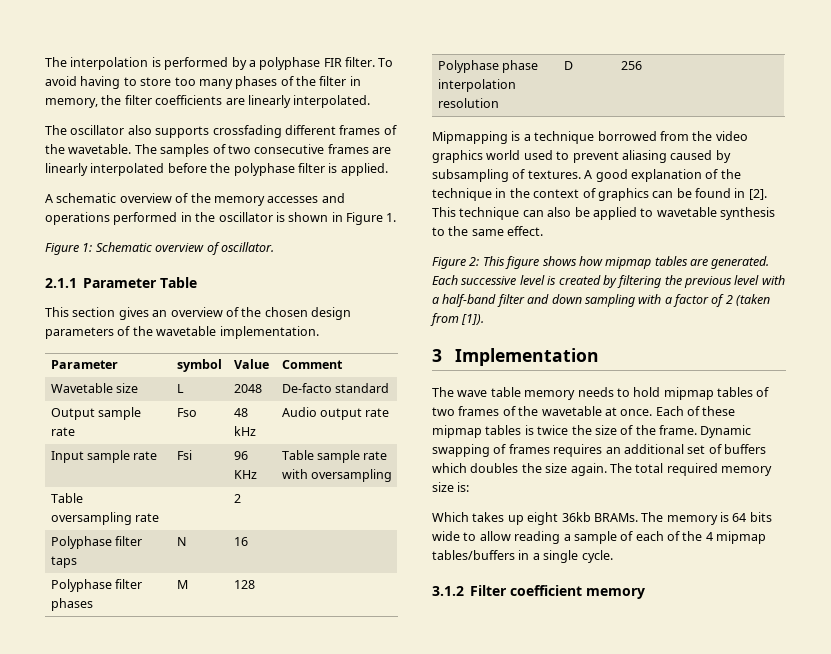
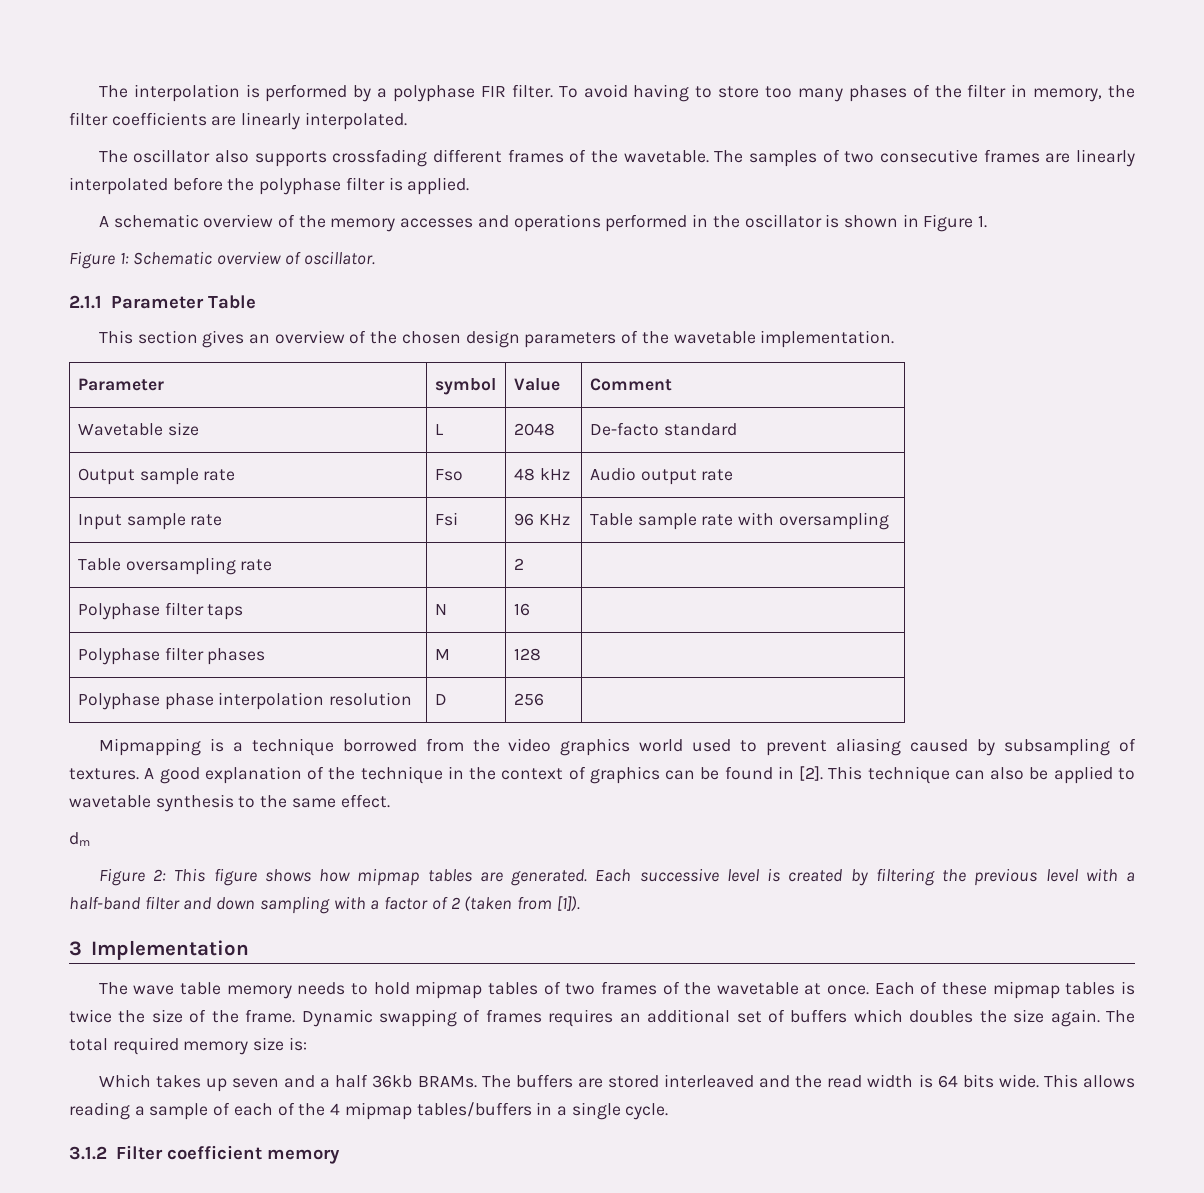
+ dm
- Which takes up eight 36kb BRAMs. The memory is 64 bits wide to allow reading a sample of each of the 4 mipmap tables/buffers in a single cycle.
+ Which takes up seven and a half 36kb BRAMs. The buffers are stored interleaved and the read width is 64 bits wide. This allows reading a sample of each of the 4 mipmap tables/buffers in a single cycle.

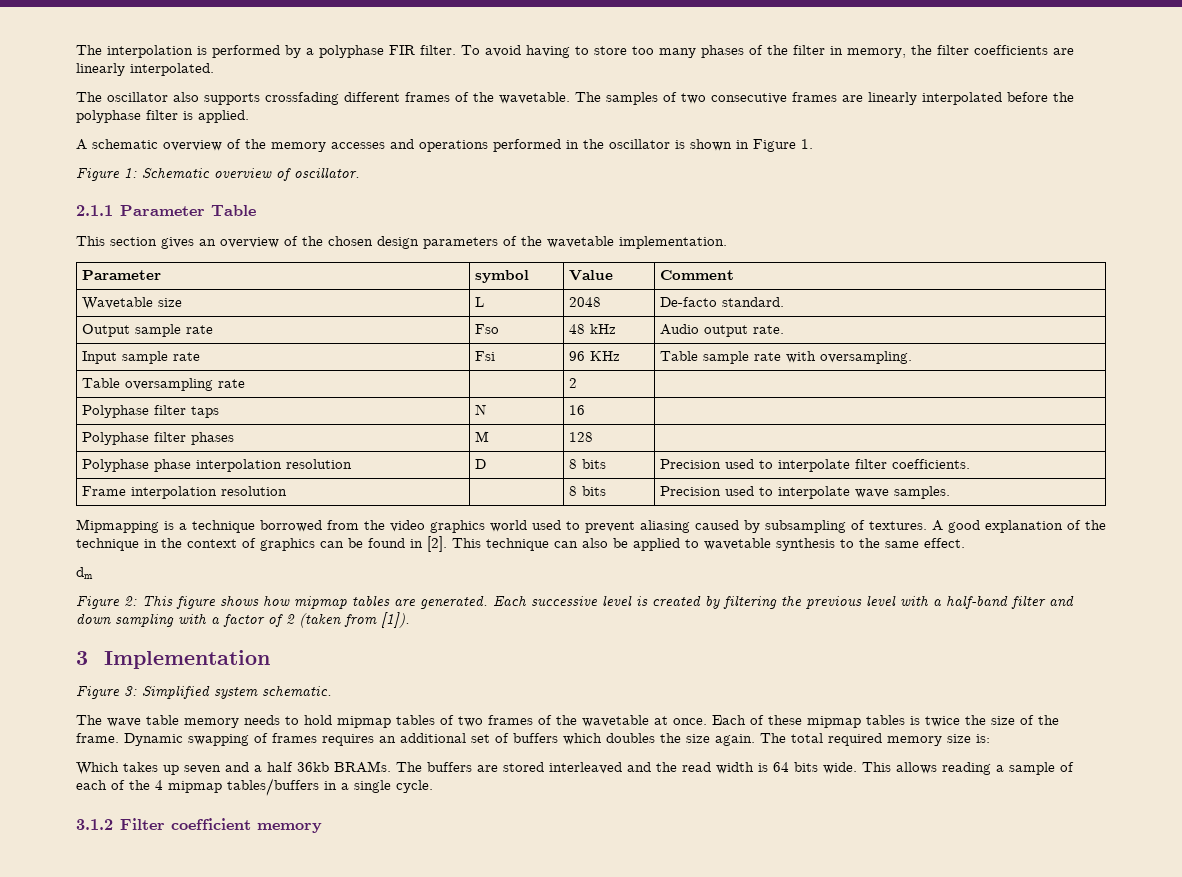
- Wavetable size | L | 2048 | De-facto standard
+ Wavetable size | L | 2048 | De-facto standard.
- Output sample rate | Fso | 48 kHz | Audio output rate
+ Output sample rate | Fso | 48 kHz | Audio output rate.
- Input sample rate | Fsi | 96 KHz | Table sample rate with oversampling
+ Input sample rate | Fsi | 96 KHz | Table sample rate with oversampling.
- Polyphase phase interpolation resolution | D | 256 |
+ Polyphase phase interpolation resolution | D | 8 bits | Precision used to interpolate filter coefficients.
+ Frame interpolation resolution | | 8 bits | Precision used to interpolate wave samples.
+ Figure 3: Simplified system schematic.

